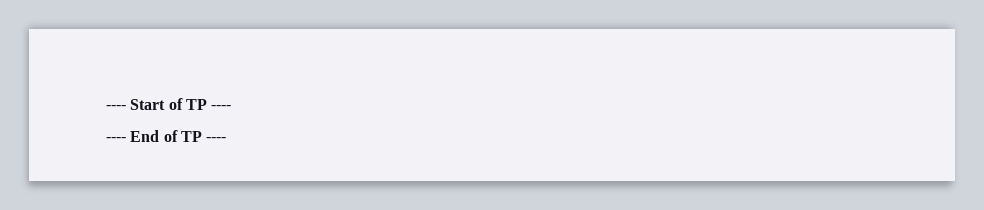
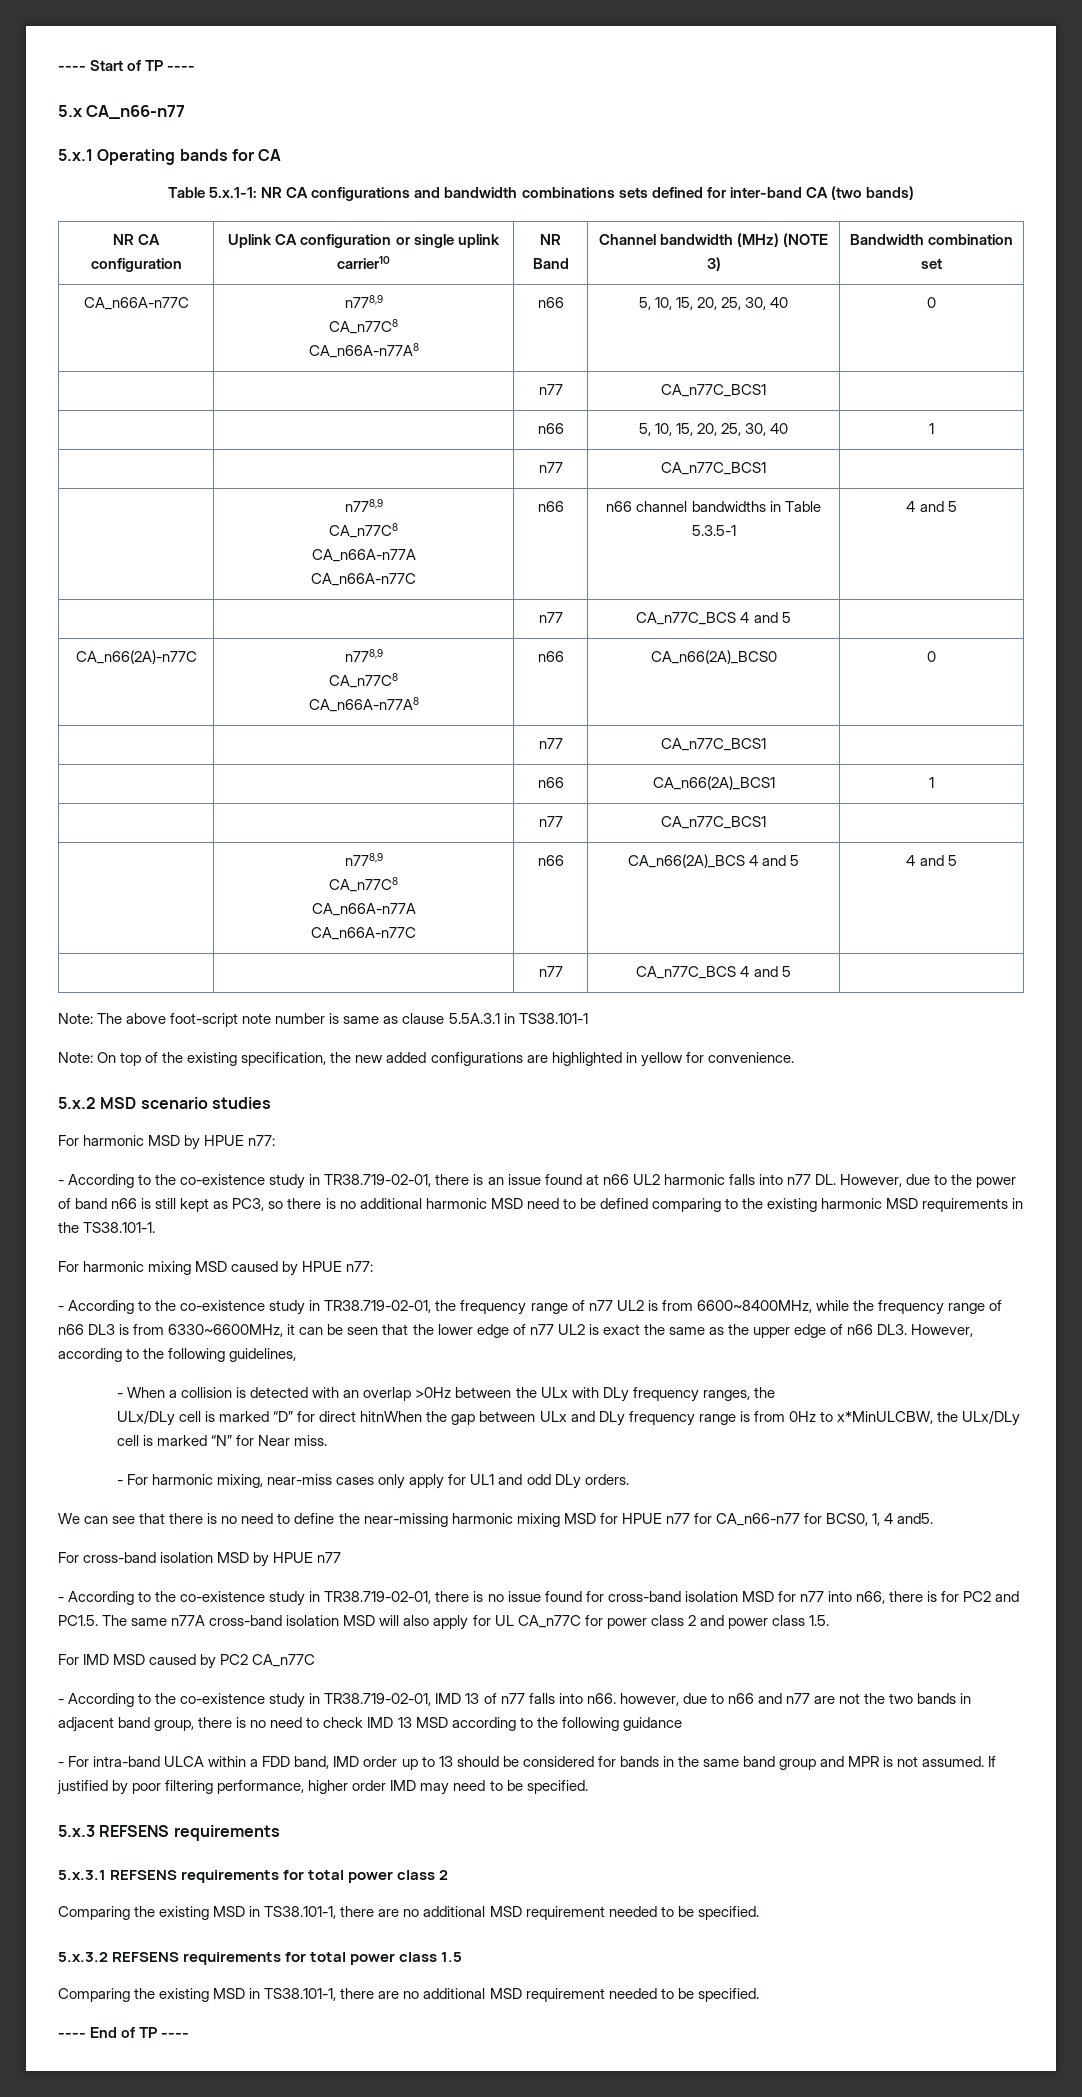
+ 5.x CA_n66-n77
+ 5.x.1 Operating bands for CA
+ Table 5.x.1-1: NR CA configurations and bandwidth combinations sets defined for inter-band CA (two bands)
+ NR CA configuration | Uplink CA configuration or single uplink carrier10 | NR Band | Channel bandwidth (MHz) (NOTE 3) | Bandwidth combination set
+ CA_n66A-n77C | n778,9
+ CA_n77C8
+ CA_n66A-n77A8 | n66 | 5, 10, 15, 20, 25, 30, 40 | 0
+ | | n77 | CA_n77C_BCS1 |
+ | | n66 | 5, 10, 15, 20, 25, 30, 40 | 1
+ | | n77 | CA_n77C_BCS1 |
+ | n778,9
+ CA_n77C8
+ CA_n66A-n77A
+ CA_n66A-n77C | n66 | n66 channel bandwidths in Table 5.3.5-1 | 4 and 5
+ | | n77 | CA_n77C_BCS 4 and 5 |
+ CA_n66(2A)-n77C | n778,9
+ CA_n77C8
+ CA_n66A-n77A8 | n66 | CA_n66(2A)_BCS0 | 0
+ | | n77 | CA_n77C_BCS1 |
+ | | n66 | CA_n66(2A)_BCS1 | 1
+ | | n77 | CA_n77C_BCS1 |
+ | n778,9
+ CA_n77C8
+ CA_n66A-n77A
+ CA_n66A-n77C | n66 | CA_n66(2A)_BCS 4 and 5 | 4 and 5
+ | | n77 | CA_n77C_BCS 4 and 5 |
+ Note: The above foot-script note number is same as clause 5.5A.3.1 in TS38.101-1
+ Note: On top of the existing specification, the new added configurations are highlighted in yellow for convenience.
+ 5.x.2 MSD scenario studies
+ For harmonic MSD by HPUE n77:
+ - According to the co-existence study in TR38.719-02-01, there is an issue found at n66 UL2 harmonic falls into n77 DL. However, due to the power of band n66 is still kept as PC3, so there is no additional harmonic MSD need to be defined comparing to the existing harmonic MSD requirements in the TS38.101-1.
+ For harmonic mixing MSD caused by HPUE n77:
+ - According to the co-existence study in TR38.719-02-01, the frequency range of n77 UL2 is from 6600~8400MHz, while the frequency range of n66 DL3 is from 6330~6600MHz, it can be seen that the lower edge of n77 UL2 is exact the same as the upper edge of n66 DL3. However, according to the following guidelines,
+ - When a collision is detected with an overlap >0Hz between the ULx with DLy frequency ranges, the
+ ULx/DLy cell is marked “D” for direct hitnWhen the gap between ULx and DLy frequency range is from 0Hz to x*MinULCBW, the ULx/DLy cell is marked “N” for Near miss.
+ - For harmonic mixing, near-miss cases only apply for UL1 and odd DLy orders.
+ We can see that there is no need to define the near-missing harmonic mixing MSD for HPUE n77 for CA_n66-n77 for BCS0, 1, 4 and5.
+ For cross-band isolation MSD by HPUE n77
+ - According to the co-existence study in TR38.719-02-01, there is no issue found for cross-band isolation MSD for n77 into n66, there is for PC2 and PC1.5. The same n77A cross-band isolation MSD will also apply for UL CA_n77C for power class 2 and power class 1.5.
+ For IMD MSD caused by PC2 CA_n77C
+ - According to the co-existence study in TR38.719-02-01, IMD 13 of n77 falls into n66. however, due to n66 and n77 are not the two bands in adjacent band group, there is no need to check IMD 13 MSD according to the following guidance
+ - For intra-band ULCA within a FDD band, IMD order up to 13 should be considered for bands in the same band group and MPR is not assumed. If justified by poor filtering performance, higher order IMD may need to be specified.
+ 5.x.3 REFSENS requirements
+ 5.x.3.1 REFSENS requirements for total power class 2
+ Comparing the existing MSD in TS38.101-1, there are no additional MSD requirement needed to be specified.
+ 5.x.3.2 REFSENS requirements for total power class 1.5
+ Comparing the existing MSD in TS38.101-1, there are no additional MSD requirement needed to be specified.

